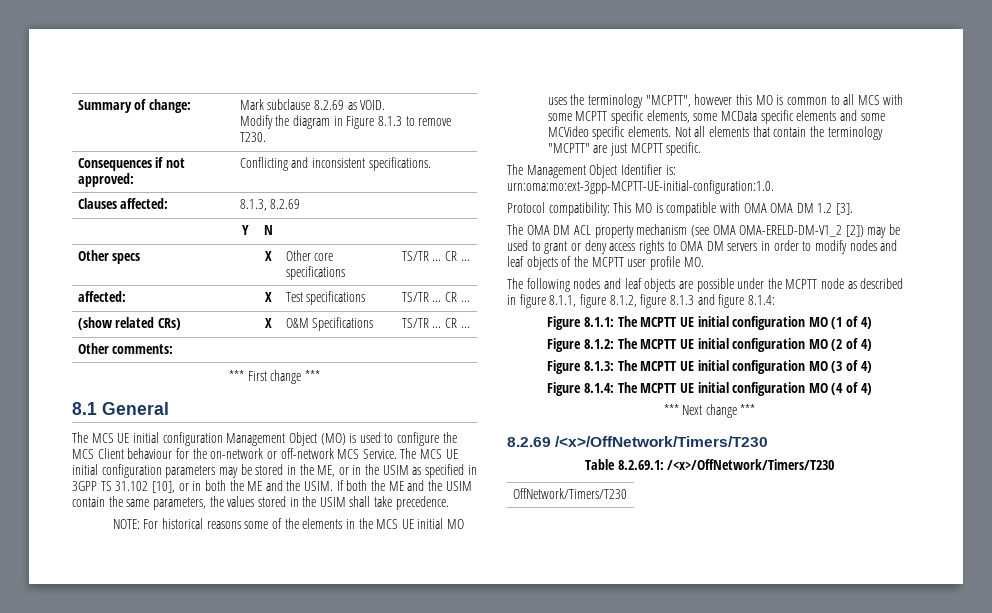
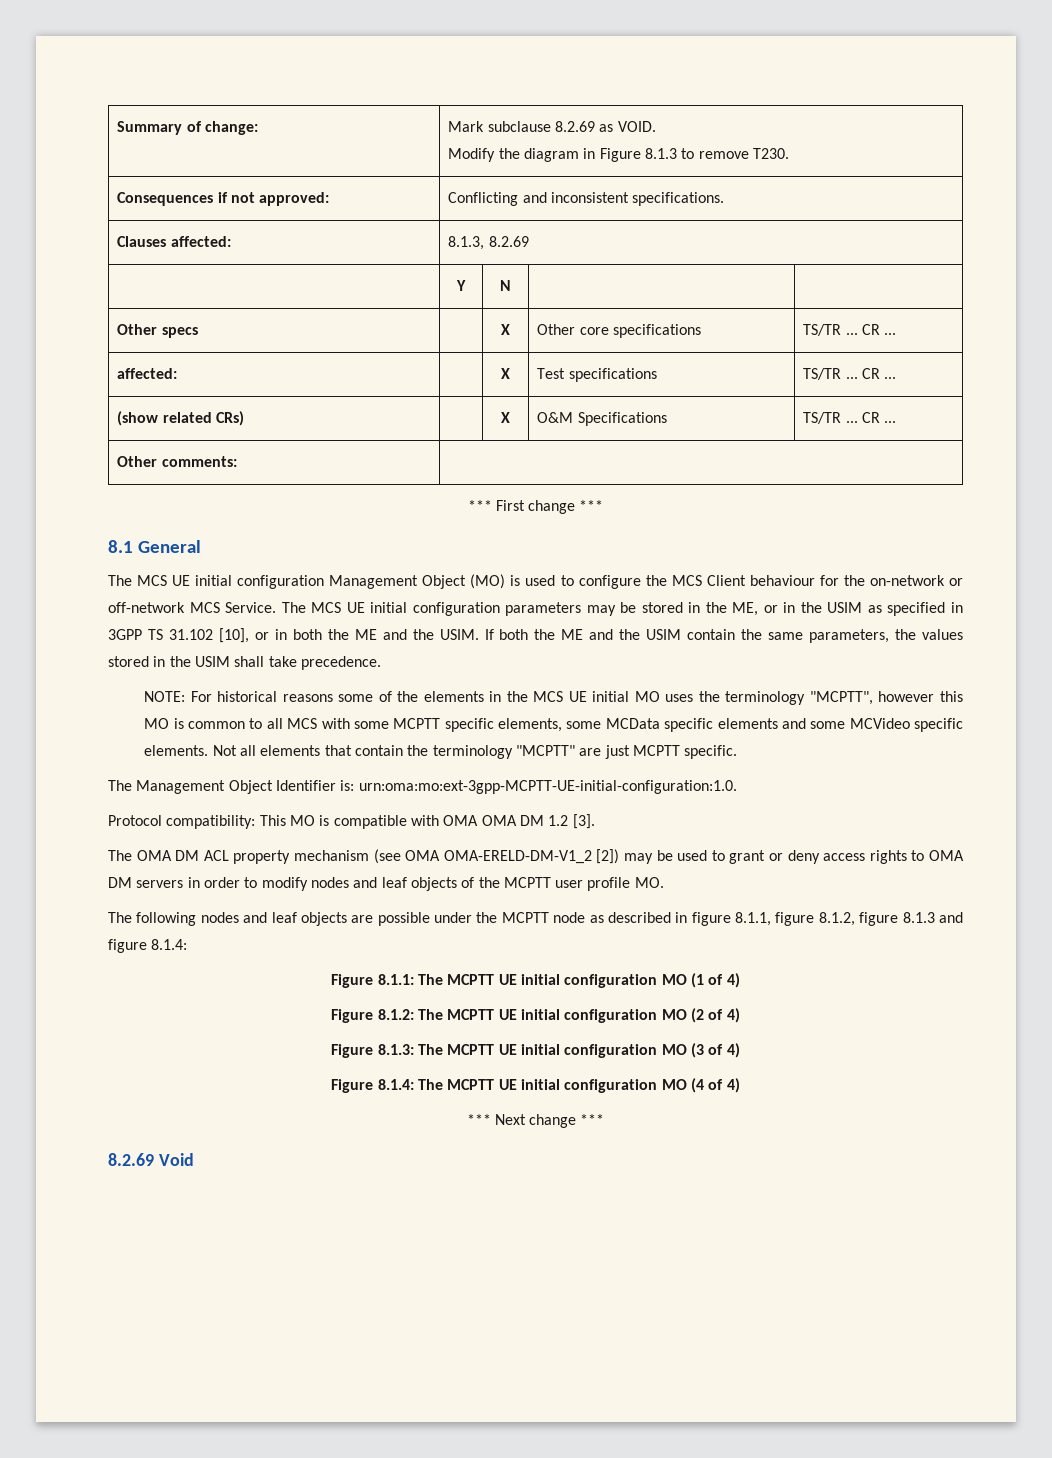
- 8.2.69 /<x>/OffNetwork/Timers/T230
- Table 8.2.69.1: /<x>/OffNetwork/Timers/T230
- OffNetwork/Timers/T230
+ 8.2.69 Void

